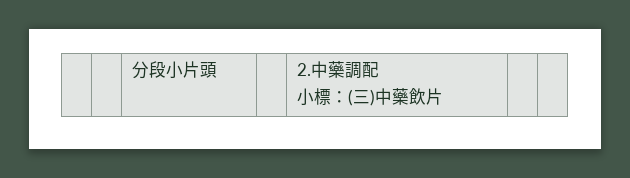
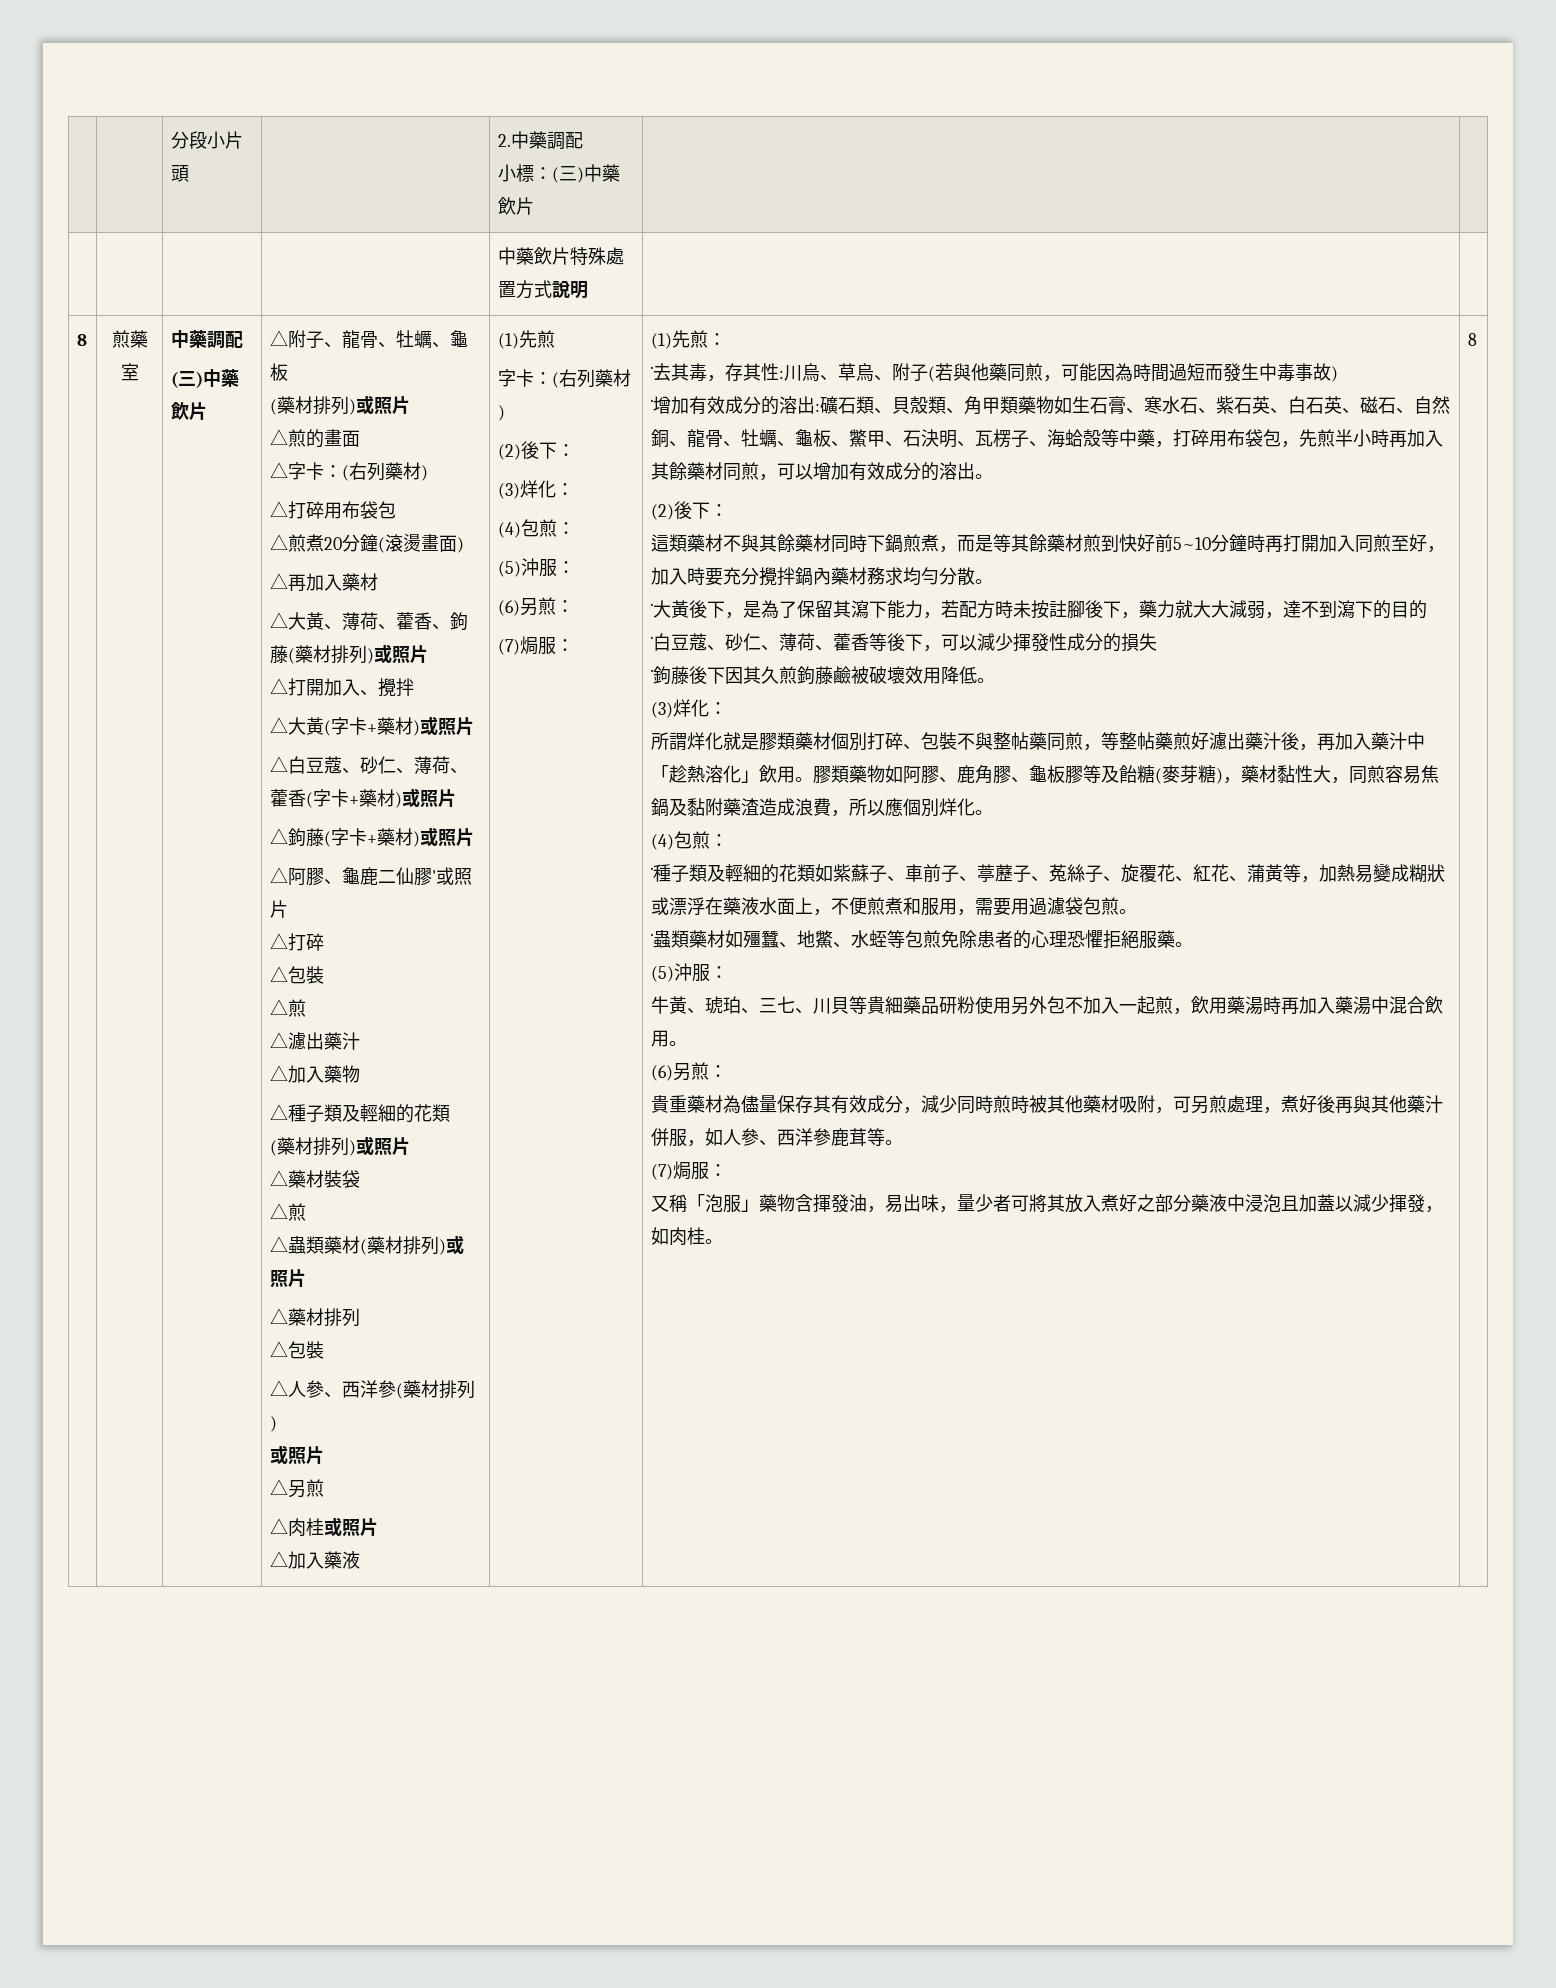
+ | | | | 中藥飲片特殊處置方式說明 | |
+ 8 | 煎藥室 | 中藥調配
+ (三)中藥飲片 | △附子、龍骨、牡蠣、龜板
+ (藥材排列)或照片
+ △煎的畫面
+ △字卡：(右列藥材)
+ △打碎用布袋包
+ △煎煮20分鐘(滾燙畫面)
+ △再加入藥材
+ △大黃、薄荷、藿香、鉤藤(藥材排列)或照片
+ △打開加入、攪拌
+ △大黃(字卡+藥材)或照片
+ △白豆蔻、砂仁、薄荷、藿香(字卡+藥材)或照片
+ △鉤藤(字卡+藥材)或照片
+ △阿膠、龜鹿二仙膠'或照片
+ △打碎
+ △包裝
+ △煎
+ △濾出藥汁
+ △加入藥物
+ △種子類及輕細的花類
+ (藥材排列)或照片
+ △藥材裝袋
+ △煎
+ △蟲類藥材(藥材排列)或照片
+ △藥材排列
+ △包裝
+ △人參、西洋參(藥材排列)
+ 或照片
+ △另煎
+ △肉桂或照片
+ △加入藥液 | (1)先煎
+ 字卡：(右列藥材)
+ (2)後下：
+ (3)烊化：
+ (4)包煎：
+ (5)沖服：
+ (6)另煎：
+ (7)焗服： | (1)先煎：
+ ˙去其毒，存其性:川烏、草烏、附子(若與他藥同煎，可能因為時間過短而發生中毒事故)
+ ˙增加有效成分的溶出:礦石類、貝殼類、角甲類藥物如生石膏、寒水石、紫石英、白石英、磁石、自然銅、龍骨、牡蠣、龜板、鱉甲、石決明、瓦楞子、海蛤殼等中藥，打碎用布袋包，先煎半小時再加入其餘藥材同煎，可以增加有效成分的溶出。
+ (2)後下：
+ 這類藥材不與其餘藥材同時下鍋煎煮，而是等其餘藥材煎到快好前5~10分鐘時再打開加入同煎至好，加入時要充分攪拌鍋內藥材務求均勻分散。
+ ˙大黃後下，是為了保留其瀉下能力，若配方時未按註腳後下，藥力就大大減弱，達不到瀉下的目的
+ ˙白豆蔻、砂仁、薄荷、藿香等後下，可以減少揮發性成分的損失
+ ˙鉤藤後下因其久煎鉤藤鹼被破壞效用降低。
+ (3)烊化：
+ 所謂烊化就是膠類藥材個別打碎、包裝不與整帖藥同煎，等整帖藥煎好濾出藥汁後，再加入藥汁中「趁熱溶化」飲用。膠類藥物如阿膠、鹿角膠、龜板膠等及飴糖(麥芽糖)，藥材黏性大，同煎容易焦鍋及黏附藥渣造成浪費，所以應個別烊化。
+ (4)包煎：
+ ˙種子類及輕細的花類如紫蘇子、車前子、葶藶子、菟絲子、旋覆花、紅花、蒲黃等，加熱易變成糊狀或漂浮在藥液水面上，不便煎煮和服用，需要用過濾袋包煎。
+ ˙蟲類藥材如殭蠶、地鱉、水蛭等包煎免除患者的心理恐懼拒絕服藥。
+ (5)沖服：
+ 牛黃、琥珀、三七、川貝等貴細藥品研粉使用另外包不加入一起煎，飲用藥湯時再加入藥湯中混合飲用。
+ (6)另煎：
+ 貴重藥材為儘量保存其有效成分，減少同時煎時被其他藥材吸附，可另煎處理，煮好後再與其他藥汁併服，如人參、西洋參鹿茸等。
+ (7)焗服：
+ 又稱「泡服」藥物含揮發油，易出味，量少者可將其放入煮好之部分藥液中浸泡且加蓋以減少揮發，如肉桂。 | 8

